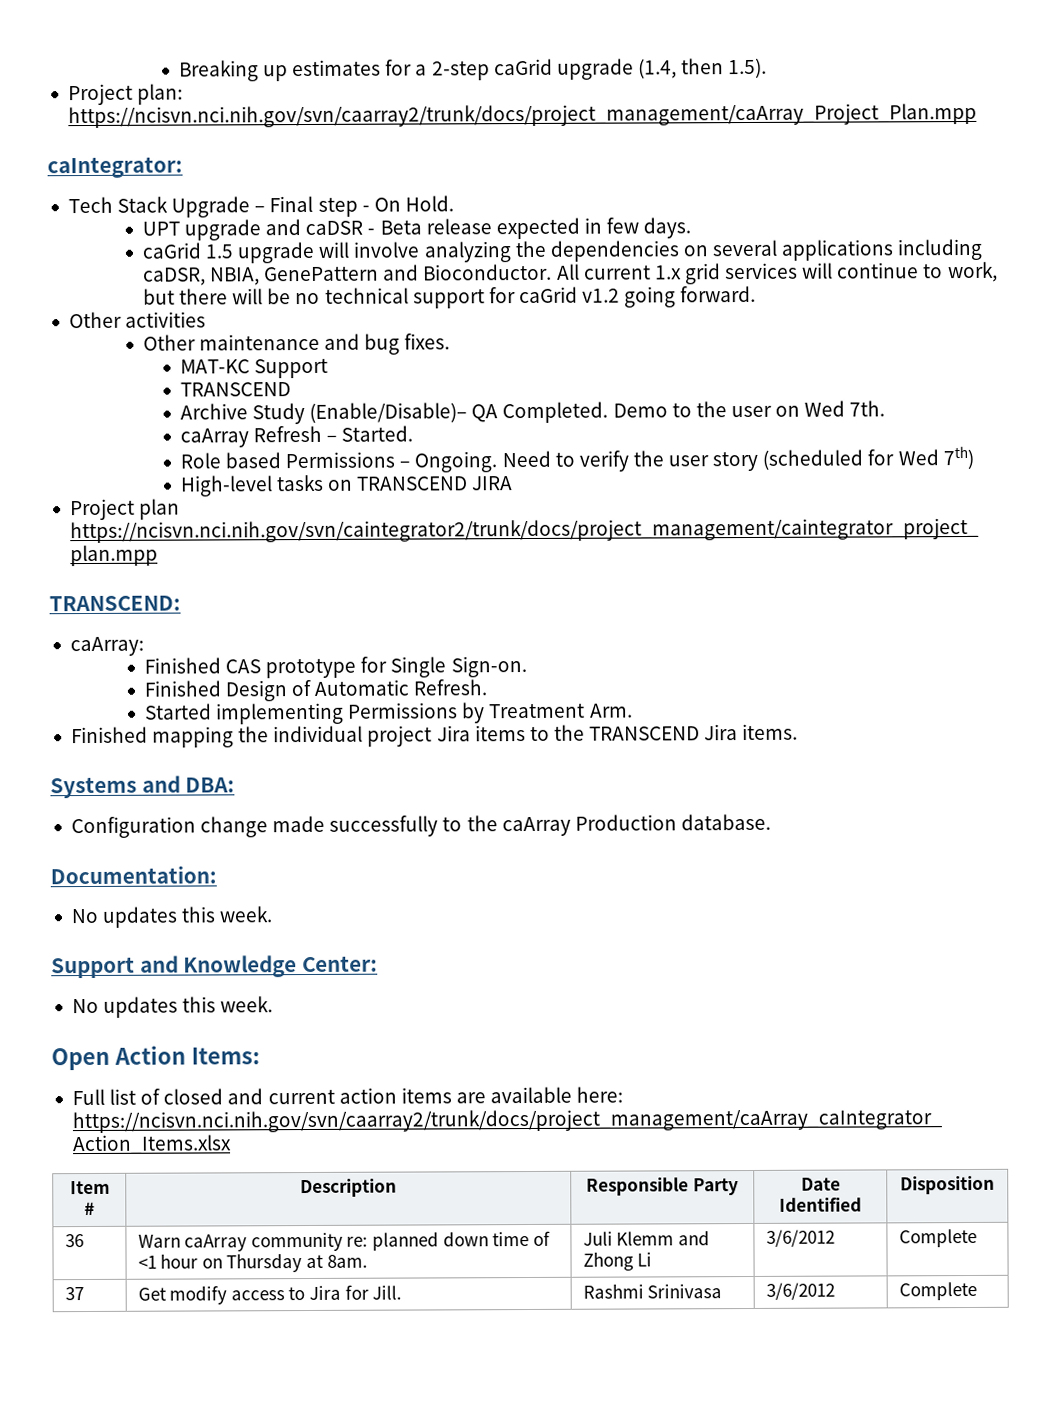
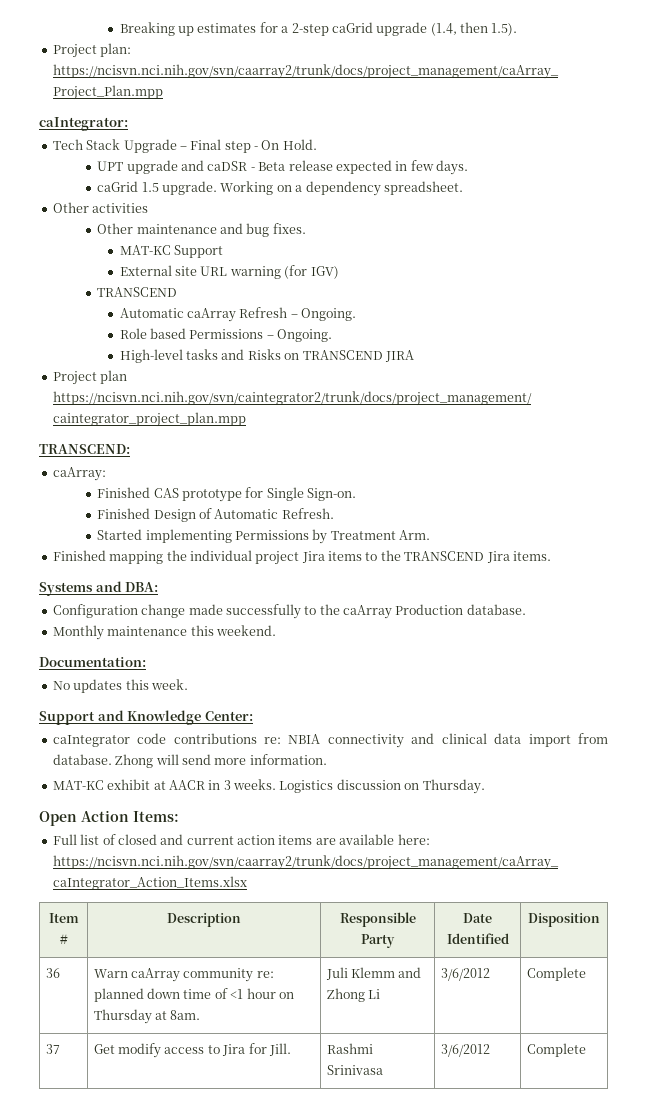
- caGrid 1.5 upgrade will involve analyzing the dependencies on several applications including caDSR, NBIA, GenePattern and Bioconductor. All current 1.x grid services will continue to work, but there will be no technical support for caGrid v1.2 going forward.
+ caGrid 1.5 upgrade. Working on a dependency spreadsheet.
  MAT-KC Support
+ External site URL warning (for IGV)
  TRANSCEND
- Archive Study (Enable/Disable)– QA Completed. Demo to the user on Wed 7th.
- caArray Refresh – Started.
+ Automatic caArray Refresh – Ongoing.
- Need to verify the user story (scheduled for Wed 7th)
- High-level tasks on TRANSCEND JIRA
+ High-level tasks and Risks on TRANSCEND JIRA
+ Monthly maintenance this weekend.
  Support and Knowledge Center:
- No updates this week.
+ caIntegrator code contributions re: NBIA connectivity and clinical data import from database. Zhong will send more information.
+ MAT-KC exhibit at AACR in 3 weeks. Logistics discussion on Thursday.

